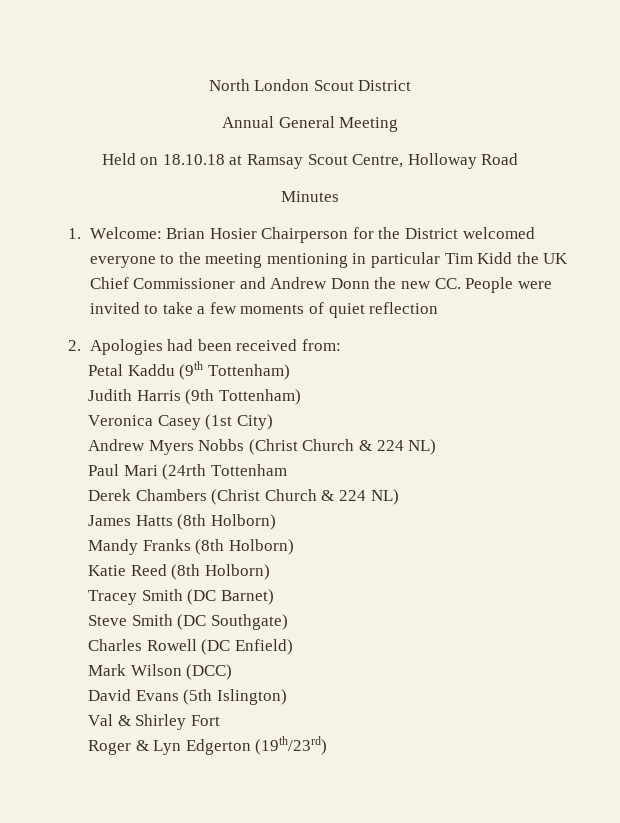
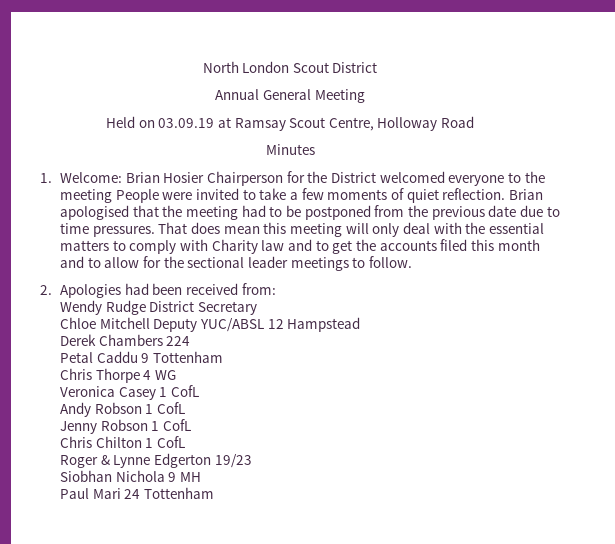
- Held on 18.10.18 at Ramsay Scout Centre, Holloway Road
+ Held on 03.09.19 at Ramsay Scout Centre, Holloway Road
- 1. Welcome: Brian Hosier Chairperson for the District welcomed everyone to the meeting mentioning in particular Tim Kidd the UK Chief Commissioner and Andrew Donn the new CC. People were invited to take a few moments of quiet reflection
+ 1. Welcome: Brian Hosier Chairperson for the District welcomed everyone to the meeting People were invited to take a few moments of quiet reflection. Brian apologised that the meeting had to be postponed from the previous date due to time pressures. That does mean this meeting will only deal with the essential matters to comply with Charity law and to get the accounts filed this month and to allow for the sectional leader meetings to follow.
- Petal Kaddu (9th Tottenham)
- Judith Harris (9th Tottenham)
- Veronica Casey (1st City)
- Andrew Myers Nobbs (Christ Church & 224 NL)
+ Wendy Rudge District Secretary
+ Chloe Mitchell Deputy YUC/ABSL 12 Hampstead
+ Derek Chambers 224
+ Petal Caddu 9 Tottenham
+ Chris Thorpe 4 WG
+ Veronica Casey 1 CofL
+ Andy Robson 1 CofL
+ Jenny Robson 1 CofL
+ Chris Chilton 1 CofL
+ Roger & Lynne Edgerton 19/23
+ Siobhan Nichola 9 MH
- Paul Mari (24rth Tottenham
- Derek Chambers (Christ Church & 224 NL)
- James Hatts (8th Holborn)
- Mandy Franks (8th Holborn)
- Katie Reed (8th Holborn)
- Tracey Smith (DC Barnet)
- Steve Smith (DC Southgate)
- Charles Rowell (DC Enfield)
- Mark Wilson (DCC)
- David Evans (5th Islington)
- Val & Shirley Fort
- Roger & Lyn Edgerton (19th/23rd)
+ Paul Mari 24 Tottenham

